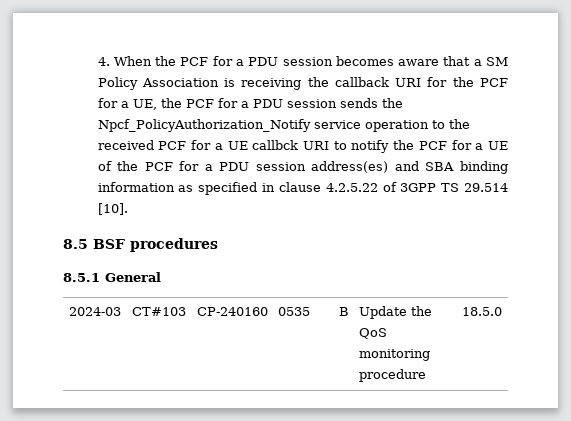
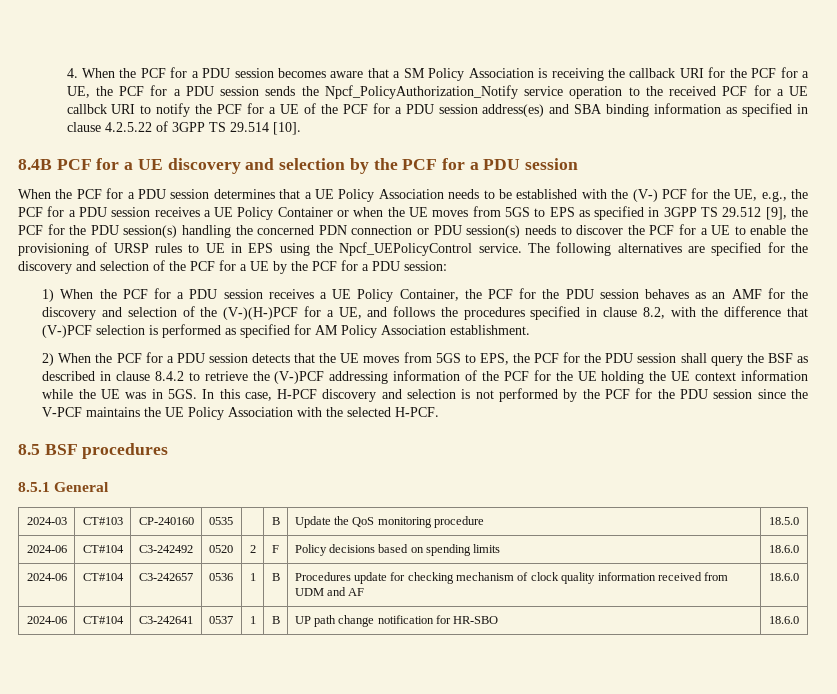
+ 8.4B PCF for a UE discovery and selection by the PCF for a PDU session
+ When the PCF for a PDU session determines that a UE Policy Association needs to be established with the (V-) PCF for the UE, e.g., the PCF for a PDU session receives a UE Policy Container or when the UE moves from 5GS to EPS as specified in 3GPP TS 29.512 [9], the PCF for the PDU session(s) handling the concerned PDN connection or PDU session(s) needs to discover the PCF for a UE to enable the provisioning of URSP rules to UE in EPS using the Npcf_UEPolicyControl service. The following alternatives are specified for the discovery and selection of the PCF for a UE by the PCF for a PDU session:
+ 1) When the PCF for a PDU session receives a UE Policy Container, the PCF for the PDU session behaves as an AMF for the discovery and selection of the (V-)(H-)PCF for a UE, and follows the procedures specified in clause 8.2, with the difference that (V-)PCF selection is performed as specified for AM Policy Association establishment.
+ 2) When the PCF for a PDU session detects that the UE moves from 5GS to EPS, the PCF for the PDU session shall query the BSF as described in clause 8.4.2 to retrieve the (V-)PCF addressing information of the PCF for the UE holding the UE context information while the UE was in 5GS. In this case, H-PCF discovery and selection is not performed by the PCF for the PDU session since the V-PCF maintains the UE Policy Association with the selected H-PCF.
+ 2024-06 | CT#104 | C3-242492 | 0520 | 2 | F | Policy decisions based on spending limits | 18.6.0
+ 2024-06 | CT#104 | C3-242657 | 0536 | 1 | B | Procedures update for checking mechanism of clock quality information received from UDM and AF | 18.6.0
+ 2024-06 | CT#104 | C3-242641 | 0537 | 1 | B | UP path change notification for HR-SBO | 18.6.0

